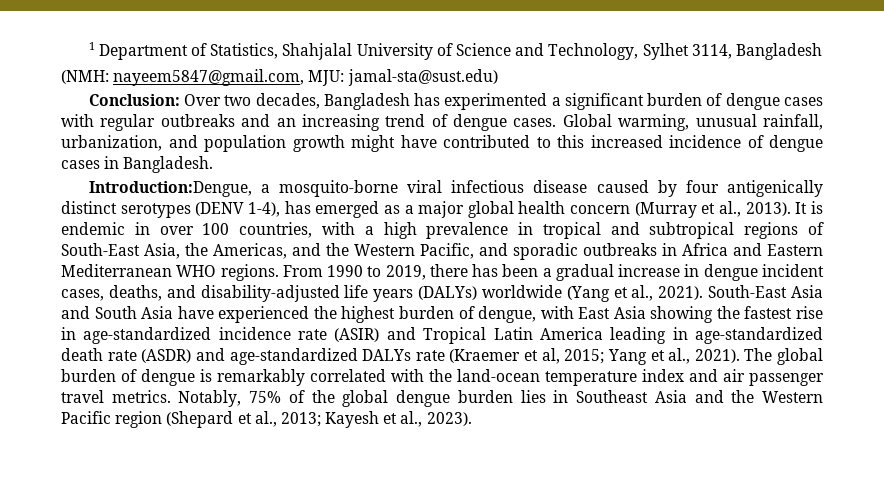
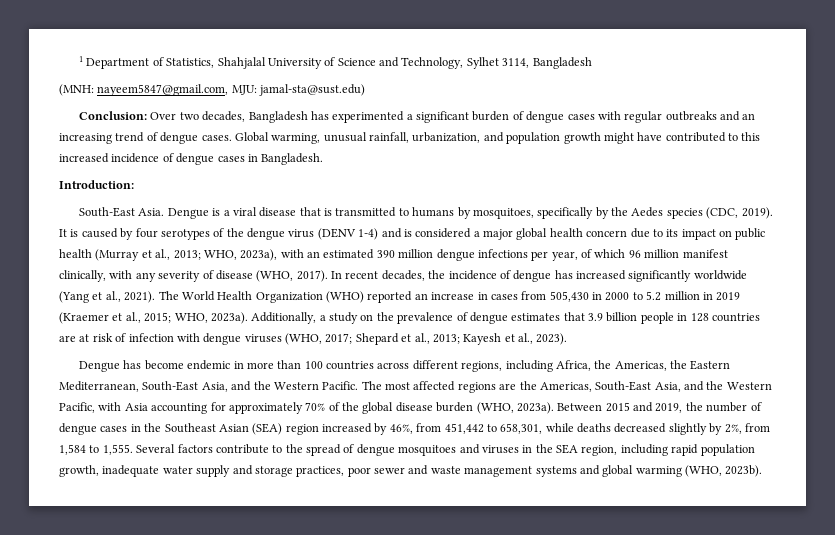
- (NMH: nayeem5847@gmail.com, MJU: jamal-sta@sust.edu)
+ (MNH: nayeem5847@gmail.com, MJU: jamal-sta@sust.edu)
- Introduction:Dengue, a mosquito-borne viral infectious disease caused by four antigenically distinct serotypes (DENV 1-4), has emerged as a major global health concern (Murray et al., 2013). It is endemic in over 100 countries, with a high prevalence in tropical and subtropical regions of South-East Asia, the Americas, and the Western Pacific, and sporadic outbreaks in Africa and Eastern Mediterranean WHO regions. From 1990 to 2019, there has been a gradual increase in dengue incident cases, deaths, and disability-adjusted life years (DALYs) worldwide (Yang et al., 2021).
+ Introduction:
+ South-East Asia. Dengue is a viral disease that is transmitted to humans by mosquitoes, specifically by the Aedes species (CDC, 2019). It is caused by four serotypes of the dengue virus (DENV 1-4) and is considered a major global health concern due to its impact on public health (Murray et al., 2013; WHO, 2023a), with an estimated 390 million dengue infections per year, of which 96 million manifest clinically, with any severity of disease (WHO, 2017). In recent decades, the incidence of dengue has increased significantly worldwide (Yang et al., 2021).
- South-East Asia and South Asia have experienced the highest burden of dengue, with East Asia showing the fastest rise in age-standardized incidence rate (ASIR) and Tropical Latin America leading in age-standardized death rate (ASDR) and age-standardized DALYs rate (Kraemer et al, 2015; Yang et al., 2021). The global burden of dengue is remarkably correlated with the land-ocean temperature index and air passenger travel metrics. Notably, 75% of the global dengue burden lies in Southeast Asia and the Western Pacific region (Shepard et al., 2013; Kayesh et al., 2023).
+ The World Health Organization (WHO) reported an increase in cases from 505,430 in 2000 to 5.2 million in 2019 (Kraemer et al., 2015; WHO, 2023a). Additionally, a study on the prevalence of dengue estimates that 3.9 billion people in 128 countries are at risk of infection with dengue viruses (WHO, 2017; Shepard et al., 2013; Kayesh et al., 2023).
+ Dengue has become endemic in more than 100 countries across different regions, including Africa, the Americas, the Eastern Mediterranean, South-East Asia, and the Western Pacific. The most affected regions are the Americas, South-East Asia, and the Western Pacific, with Asia accounting for approximately 70% of the global disease burden (WHO, 2023a). Between 2015 and 2019, the number of dengue cases in the Southeast Asian (SEA) region increased by 46%, from 451,442 to 658,301, while deaths decreased slightly by 2%, from 1,584 to 1,555. Several factors contribute to the spread of dengue mosquitoes and viruses in the SEA region, including rapid population growth, inadequate water supply and storage practices, poor sewer and waste management systems and global warming (WHO, 2023b).

